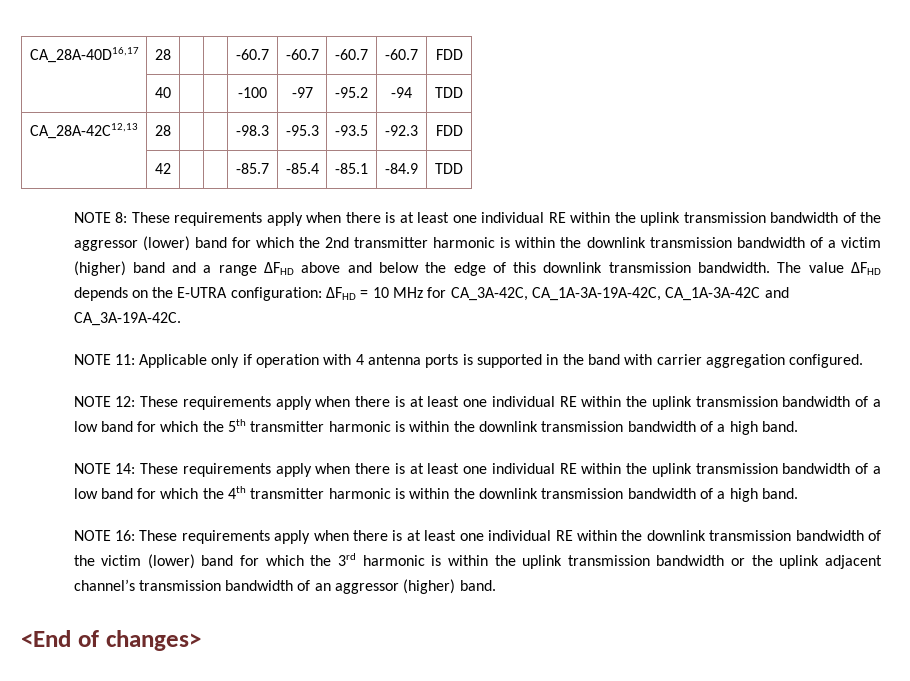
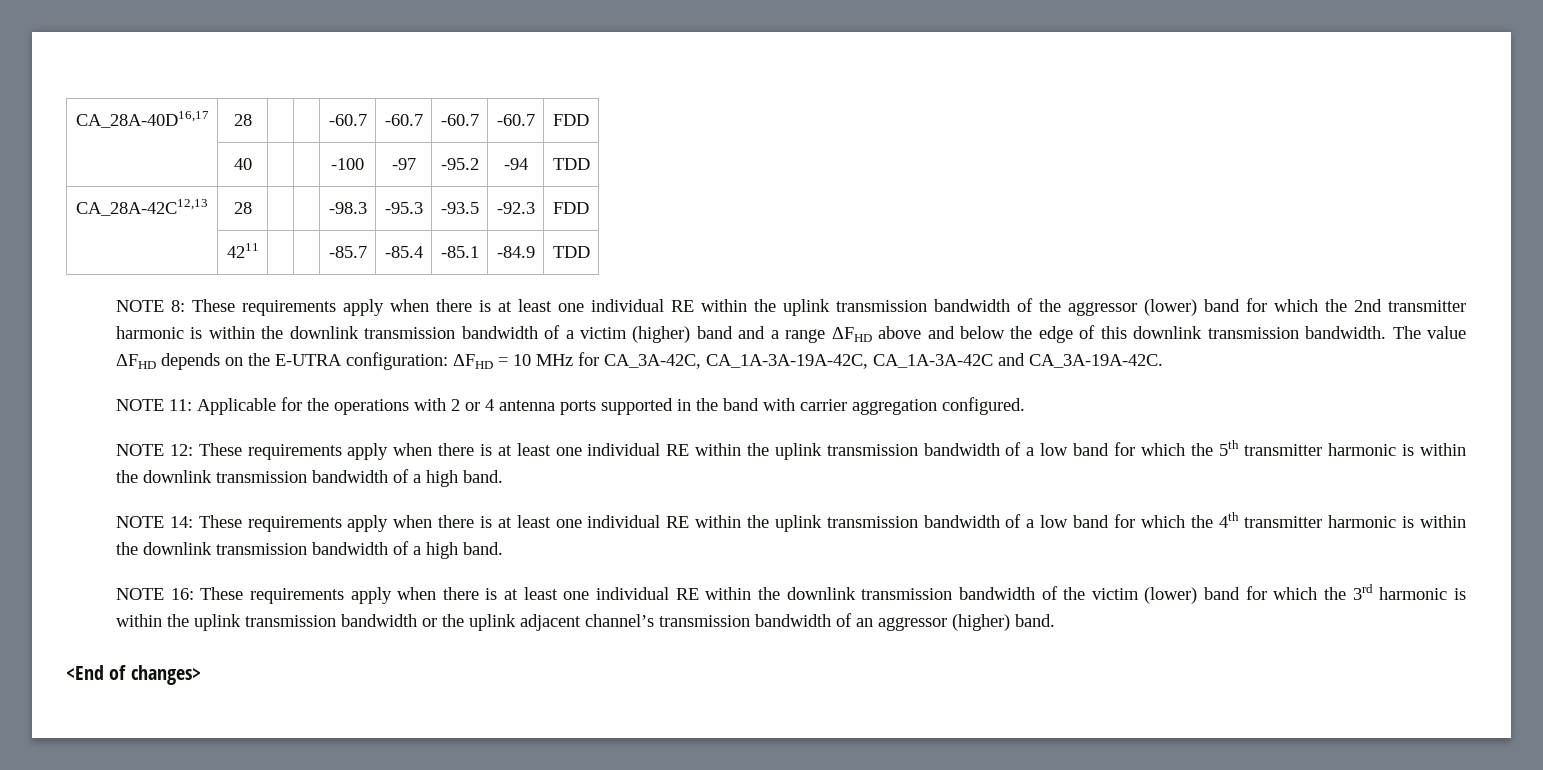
- | 42 | | | -85.7 | -85.4 | -85.1 | -84.9 | TDD
+ | 4211 | | | -85.7 | -85.4 | -85.1 | -84.9 | TDD
- NOTE 11: Applicable only if operation with 4 antenna ports is supported in the band with carrier aggregation configured.
+ NOTE 11: Applicable for the operations with 2 or 4 antenna ports supported in the band with carrier aggregation configured.

